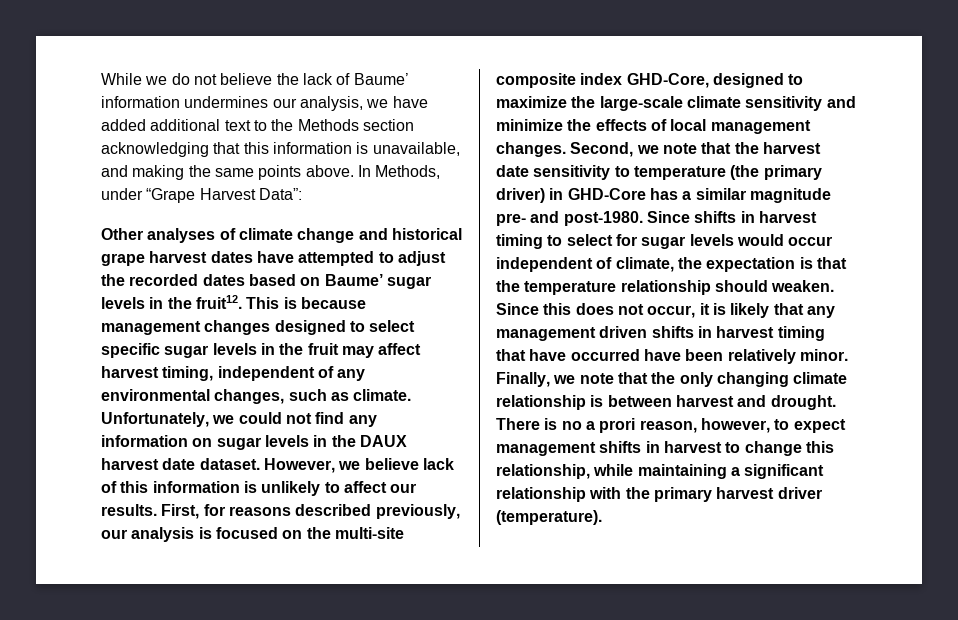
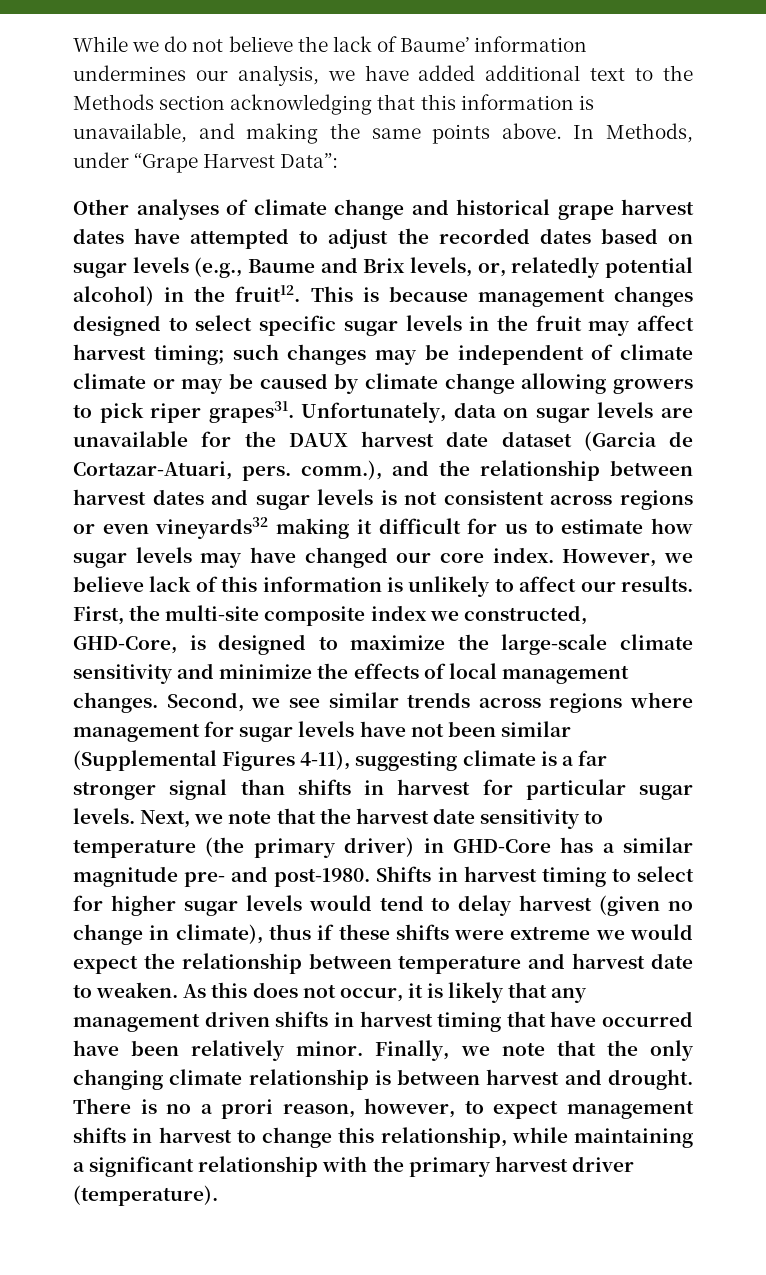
- Other analyses of climate change and historical grape harvest dates have attempted to adjust the recorded dates based on Baume’ sugar levels in the fruit12.
+ Other analyses of climate change and historical grape harvest dates have attempted to adjust the recorded dates based on sugar levels (e.g., Baume and Brix levels, or, relatedly potential alcohol) in the fruit12.
- This is because management changes designed to select specific sugar levels in the fruit may affect harvest timing, independent of any environmental changes, such as climate. Unfortunately, we could not find any information on sugar levels in the DAUX harvest date dataset.
+ This is because management changes designed to select specific sugar levels in the fruit may affect harvest timing; such changes may be independent of climate climate or may be caused by climate change allowing growers to pick riper grapes31. Unfortunately, data on sugar levels are unavailable for the DAUX harvest date dataset (Garcia de Cortazar-Atuari, pers. comm.), and the relationship between harvest dates and sugar levels is not consistent across regions or even vineyards32 making it difficult for us to estimate how sugar levels may have changed our core index.
- First, for reasons described previously, our analysis is focused on the multi-site composite index GHD-Core, designed to maximize the large-scale climate sensitivity and minimize the effects of local management changes.
+ First, the multi-site composite index we constructed, GHD-Core, is designed to maximize the large-scale climate sensitivity and minimize the effects of local management changes.
- Second, we note that the harvest date sensitivity to temperature (the primary driver) in GHD-Core has a similar magnitude pre- and post-1980.
+ Second, we see similar trends across regions where management for sugar levels have not been similar (Supplemental Figures 4-11), suggesting climate is a far stronger signal than shifts in harvest for particular sugar levels. Next, we note that the harvest date sensitivity to temperature (the primary driver) in GHD-Core has a similar magnitude pre- and post-1980.
- Since shifts in harvest timing to select for sugar levels would occur independent of climate, the expectation is that the temperature relationship should weaken. Since this does not occur, it is likely that any management driven shifts in harvest timing that have occurred have been relatively minor.
+ Shifts in harvest timing to select for higher sugar levels would tend to delay harvest (given no change in climate), thus if these shifts were extreme we would expect the relationship between temperature and harvest date to weaken. As this does not occur, it is likely that any management driven shifts in harvest timing that have occurred have been relatively minor.

